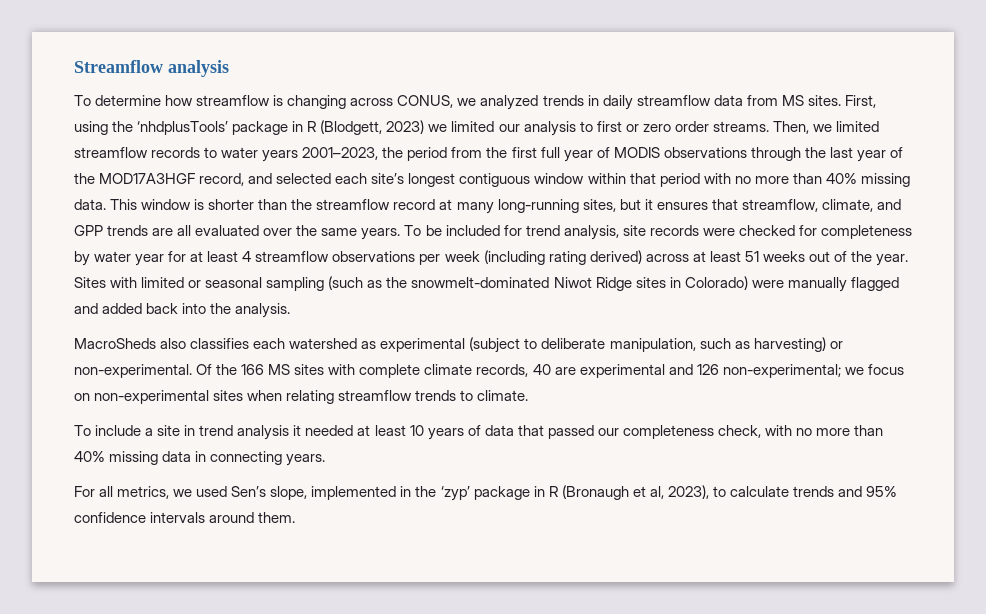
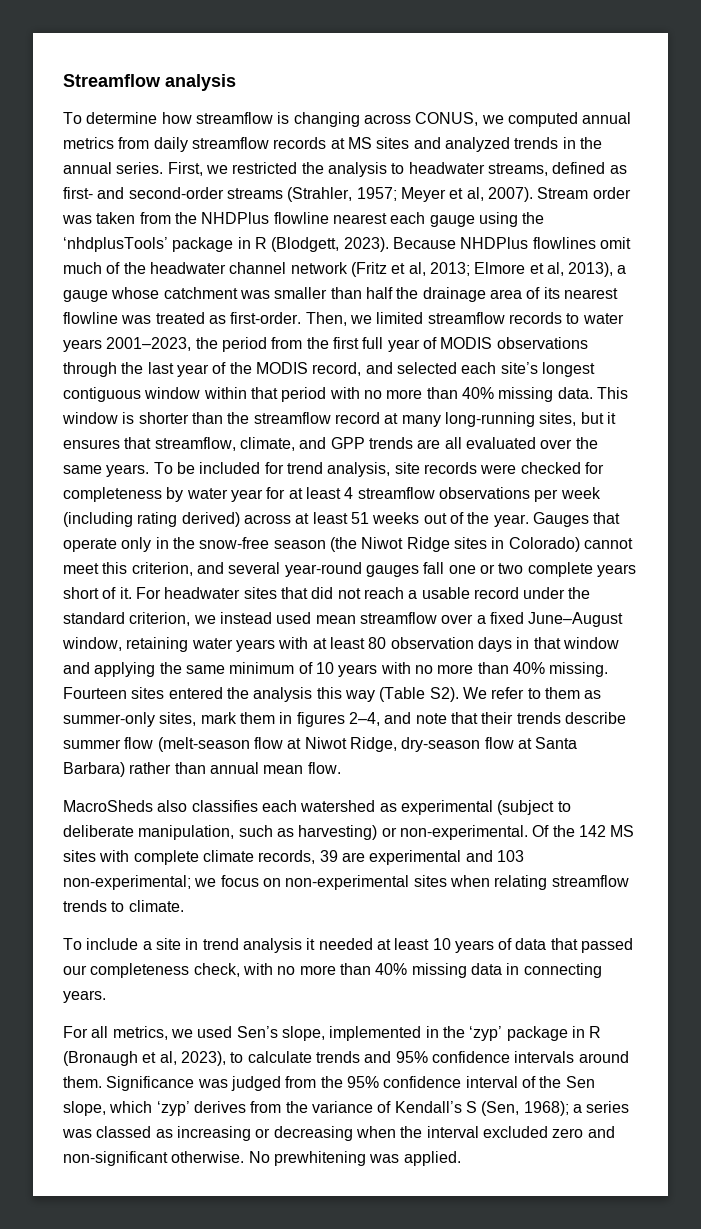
- To determine how streamflow is changing across CONUS, we analyzed trends in daily streamflow data from MS sites. First, using the ‘nhdplusTools’ package in R (Blodgett, 2023) we limited our analysis to first or zero order streams.
+ To determine how streamflow is changing across CONUS, we computed annual metrics from daily streamflow records at MS sites and analyzed trends in the annual series. First, we restricted the analysis to headwater streams, defined as first- and second-order streams (Strahler, 1957; Meyer et al, 2007). Stream order was taken from the NHDPlus flowline nearest each gauge using the ‘nhdplusTools’ package in R (Blodgett, 2023). Because NHDPlus flowlines omit much of the headwater channel network (Fritz et al, 2013; Elmore et al, 2013), a gauge whose catchment was smaller than half the drainage area of its nearest flowline was treated as first-order.
- Then, we limited streamflow records to water years 2001–2023, the period from the first full year of MODIS observations through the last year of the MOD17A3HGF record, and selected each site’s longest contiguous window within that period with no more than 40% missing data.
+ Then, we limited streamflow records to water years 2001–2023, the period from the first full year of MODIS observations through the last year of the MODIS record, and selected each site’s longest contiguous window within that period with no more than 40% missing data.
- Sites with limited or seasonal sampling (such as the snowmelt-dominated Niwot Ridge sites in Colorado) were manually flagged and added back into the analysis.
+ Gauges that operate only in the snow-free season (the Niwot Ridge sites in Colorado) cannot meet this criterion, and several year-round gauges fall one or two complete years short of it. For headwater sites that did not reach a usable record under the standard criterion, we instead used mean streamflow over a fixed June–August window, retaining water years with at least 80 observation days in that window and applying the same minimum of 10 years with no more than 40% missing. Fourteen sites entered the analysis this way (Table S2). We refer to them as summer-only sites, mark them in figures 2–4, and note that their trends describe summer flow (melt-season flow at Niwot Ridge, dry-season flow at Santa Barbara) rather than annual mean flow.
- Of the 166 MS sites with complete climate records, 40 are experimental and 126 non-experimental; we focus on non-experimental sites when relating streamflow trends to climate.
+ Of the 142 MS sites with complete climate records, 39 are experimental and 103 non-experimental; we focus on non-experimental sites when relating streamflow trends to climate.
+ Significance was judged from the 95% confidence interval of the Sen slope, which ‘zyp’ derives from the variance of Kendall’s S (Sen, 1968); a series was classed as increasing or decreasing when the interval excluded zero and non-significant otherwise. No prewhitening was applied.

